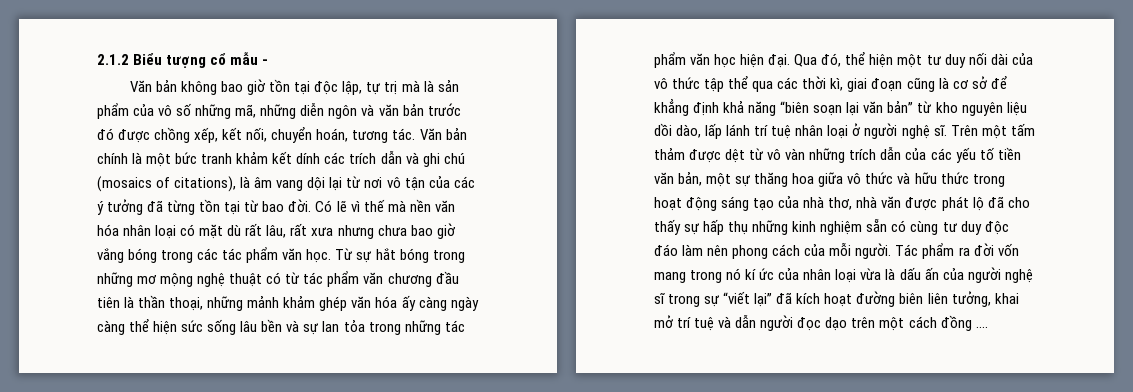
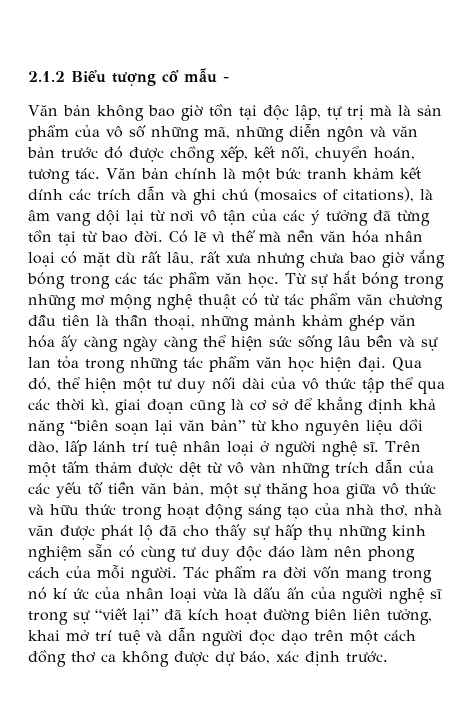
- Tác phẩm ra đời vốn mang trong nó kí ức của nhân loại vừa là dấu ấn của người nghệ sĩ trong sự “viết lại” đã kích hoạt đường biên liên tưởng, khai mở trí tuệ và dẫn người đọc dạo trên một cách đồng ….
+ Tác phẩm ra đời vốn mang trong nó kí ức của nhân loại vừa là dấu ấn của người nghệ sĩ trong sự “viết lại” đã kích hoạt đường biên liên tưởng, khai mở trí tuệ và dẫn người đọc dạo trên một cách đồng thơ ca không được dự báo, xác định trước.

